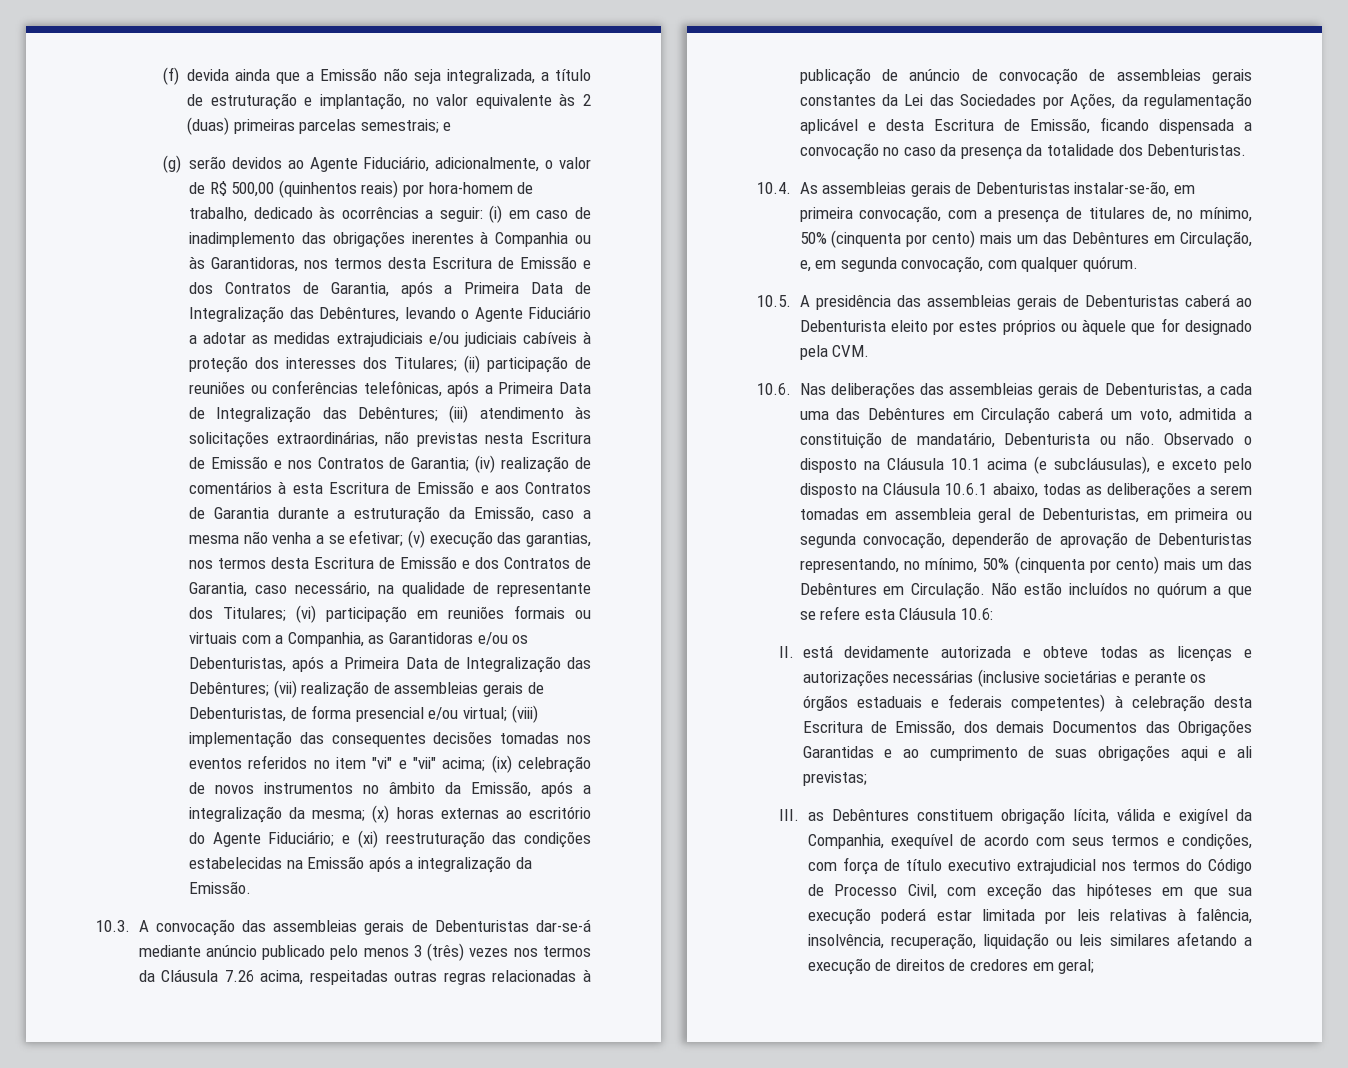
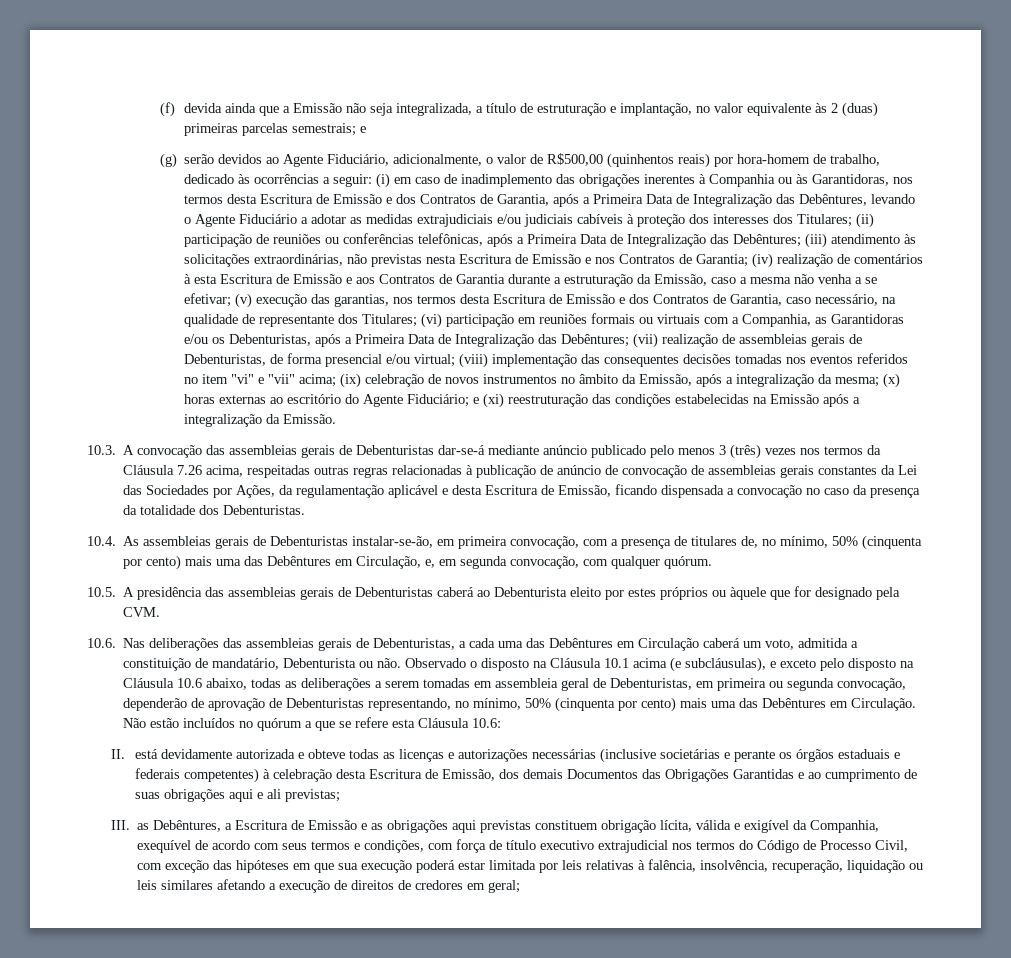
- (g) serão devidos ao Agente Fiduciário, adicionalmente, o valor de R$ 500,00 (quinhentos reais) por hora-homem de trabalho, dedicado às ocorrências a seguir:
+ (g) serão devidos ao Agente Fiduciário, adicionalmente, o valor de R$500,00 (quinhentos reais) por hora-homem de trabalho, dedicado às ocorrências a seguir:
- 10.4. As assembleias gerais de Debenturistas instalar-se-ão, em primeira convocação, com a presença de titulares de, no mínimo, 50% (cinquenta por cento) mais um das Debêntures em Circulação, e, em segunda convocação, com qualquer quórum.
+ 10.4. As assembleias gerais de Debenturistas instalar-se-ão, em primeira convocação, com a presença de titulares de, no mínimo, 50% (cinquenta por cento) mais uma das Debêntures em Circulação, e, em segunda convocação, com qualquer quórum.
- Observado o disposto na Cláusula 10.1 acima (e subcláusulas), e exceto pelo disposto na Cláusula 10.6.1 abaixo, todas as deliberações a serem tomadas em assembleia geral de Debenturistas, em primeira ou segunda convocação, dependerão de aprovação de Debenturistas representando, no mínimo, 50% (cinquenta por cento) mais um das Debêntures em Circulação.
+ Observado o disposto na Cláusula 10.1 acima (e subcláusulas), e exceto pelo disposto na Cláusula 10.6 abaixo, todas as deliberações a serem tomadas em assembleia geral de Debenturistas, em primeira ou segunda convocação, dependerão de aprovação de Debenturistas representando, no mínimo, 50% (cinquenta por cento) mais uma das Debêntures em Circulação.
- III. as Debêntures constituem obrigação lícita, válida e exigível da Companhia, exequível de acordo com seus termos e condições, com força de título executivo extrajudicial nos termos do Código de Processo Civil, com exceção das hipóteses em que sua execução poderá estar limitada por leis relativas à falência, insolvência, recuperação, liquidação ou leis similares afetando a execução de direitos de credores em geral;
+ III. as Debêntures, a Escritura de Emissão e as obrigações aqui previstas constituem obrigação lícita, válida e exigível da Companhia, exequível de acordo com seus termos e condições, com força de título executivo extrajudicial nos termos do Código de Processo Civil, com exceção das hipóteses em que sua execução poderá estar limitada por leis relativas à falência, insolvência, recuperação, liquidação ou leis similares afetando a execução de direitos de credores em geral;

